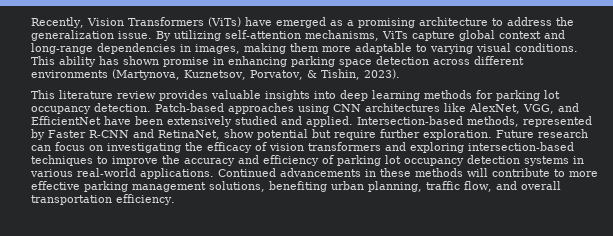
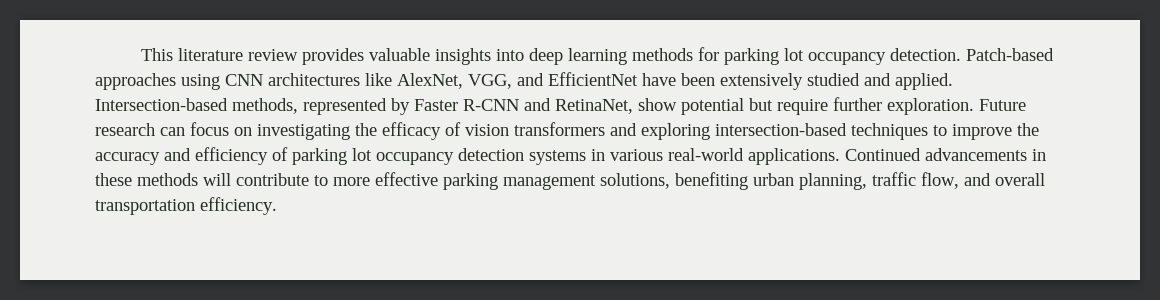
- Recently, Vision Transformers (ViTs) have emerged as a promising architecture to address the generalization issue. By utilizing self-attention mechanisms, ViTs capture global context and long-range dependencies in images, making them more adaptable to varying visual conditions. This ability has shown promise in enhancing parking space detection across different environments (Martynova, Kuznetsov, Porvatov, & Tishin, 2023).

